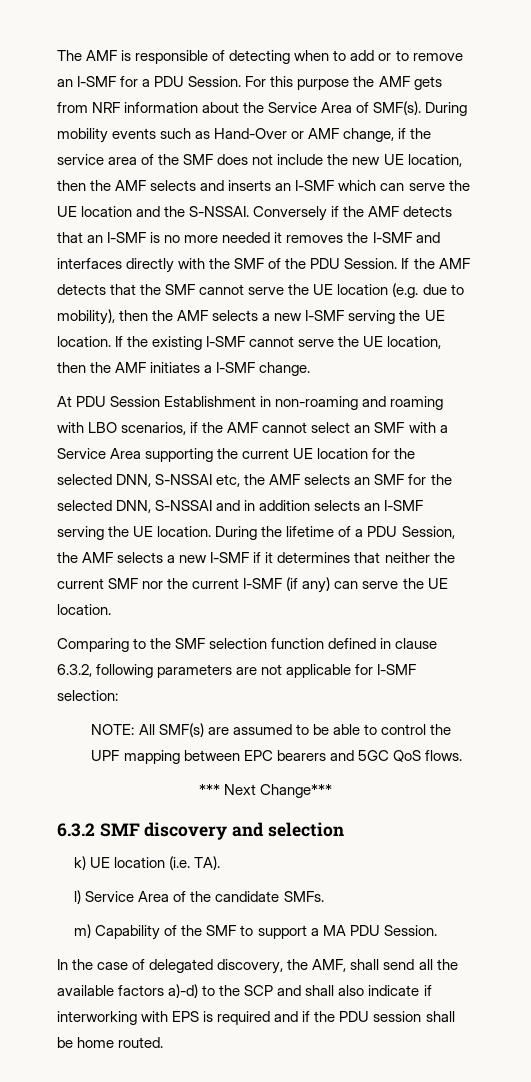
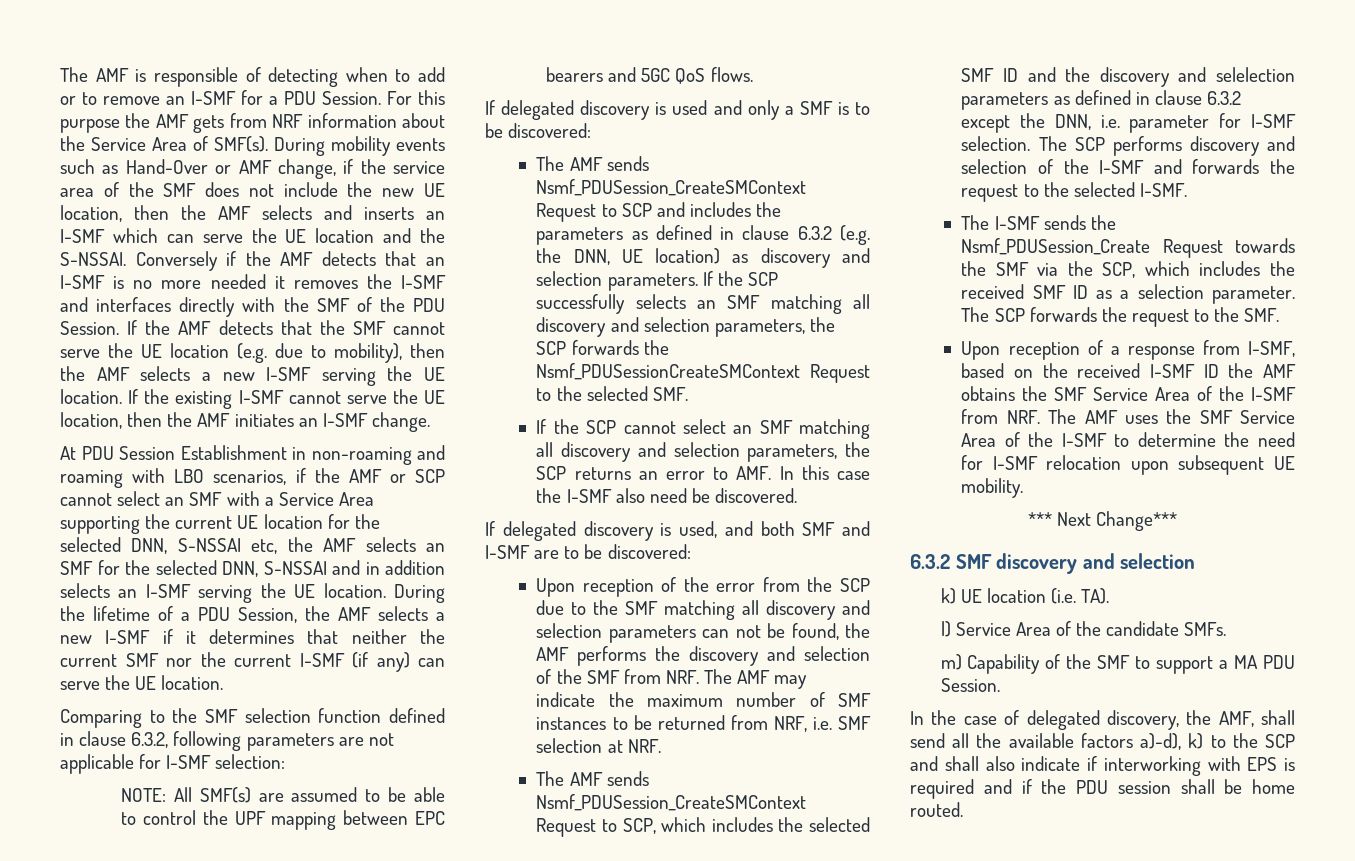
- If the existing I-SMF cannot serve the UE location, then the AMF initiates a I-SMF change.
+ If the existing I-SMF cannot serve the UE location, then the AMF initiates an I-SMF change.
- At PDU Session Establishment in non-roaming and roaming with LBO scenarios, if the AMF cannot select an SMF with a Service Area supporting the current UE location for the selected DNN, S-NSSAI etc, the AMF selects an SMF for the selected DNN, S-NSSAI and in addition selects an I-SMF serving the UE location.
+ At PDU Session Establishment in non-roaming and roaming with LBO scenarios, if the AMF or SCP cannot select an SMF with a Service Area supporting the current UE location for the selected DNN, S-NSSAI etc, the AMF selects an SMF for the selected DNN, S-NSSAI and in addition selects an I-SMF serving the UE location.
+ If delegated discovery is used and only a SMF is to be discovered:
+ The AMF sends Nsmf_PDUSession_CreateSMContext Request to SCP and includes the parameters as defined in clause 6.3.2 (e.g. the DNN, UE location) as discovery and selection parameters. If the SCP successfully selects an SMF matching all discovery and selection parameters, the SCP forwards the Nsmf_PDUSessionCreateSMContext Request to the selected SMF.
+ If the SCP cannot select an SMF matching all discovery and selection parameters, the SCP returns an error to AMF. In this case the I-SMF also need be discovered.
+ If delegated discovery is used, and both SMF and I-SMF are to be discovered:
+ Upon reception of the error from the SCP due to the SMF matching all discovery and selection parameters can not be found, the AMF performs the discovery and selection of the SMF from NRF. The AMF may indicate the maximum number of SMF instances to be returned from NRF, i.e. SMF selection at NRF.
+ The AMF sends Nsmf_PDUSession_CreateSMContext Request to SCP, which includes the selected SMF ID and the discovery and selelection parameters as defined in clause 6.3.2 except the DNN, i.e. parameter for I-SMF selection. The SCP performs discovery and selection of the I-SMF and forwards the request to the selected I-SMF.
+ The I-SMF sends the Nsmf_PDUSession_Create Request towards the SMF via the SCP, which includes the received SMF ID as a selection parameter. The SCP forwards the request to the SMF.
+ Upon reception of a response from I-SMF, based on the received I-SMF ID the AMF obtains the SMF Service Area of the I-SMF from NRF. The AMF uses the SMF Service Area of the I-SMF to determine the need for I-SMF relocation upon subsequent UE mobility.
- In the case of delegated discovery, the AMF, shall send all the available factors a)-d) to the SCP and shall also indicate if interworking with EPS is required and if the PDU session shall be home routed.
+ In the case of delegated discovery, the AMF, shall send all the available factors a)-d), k) to the SCP and shall also indicate if interworking with EPS is required and if the PDU session shall be home routed.

